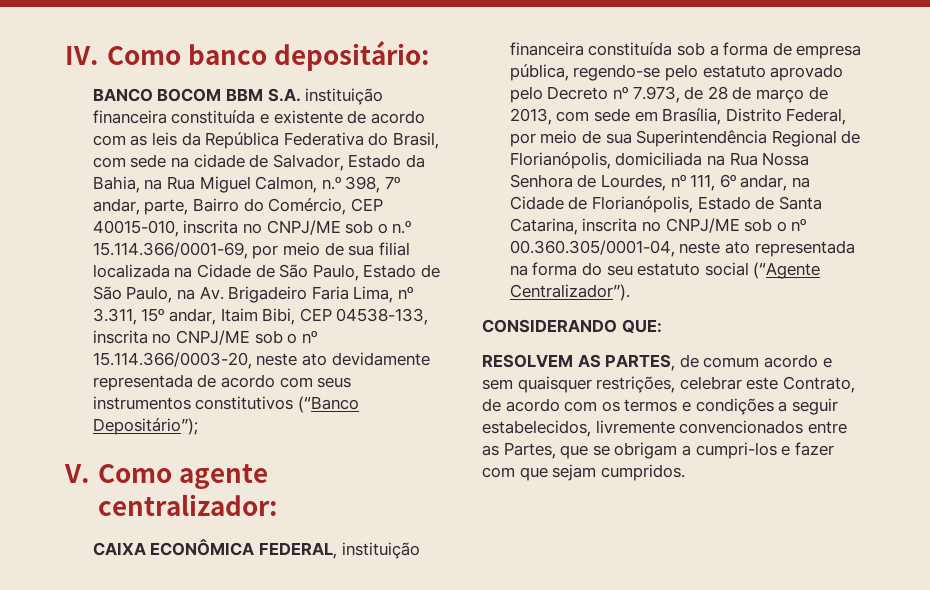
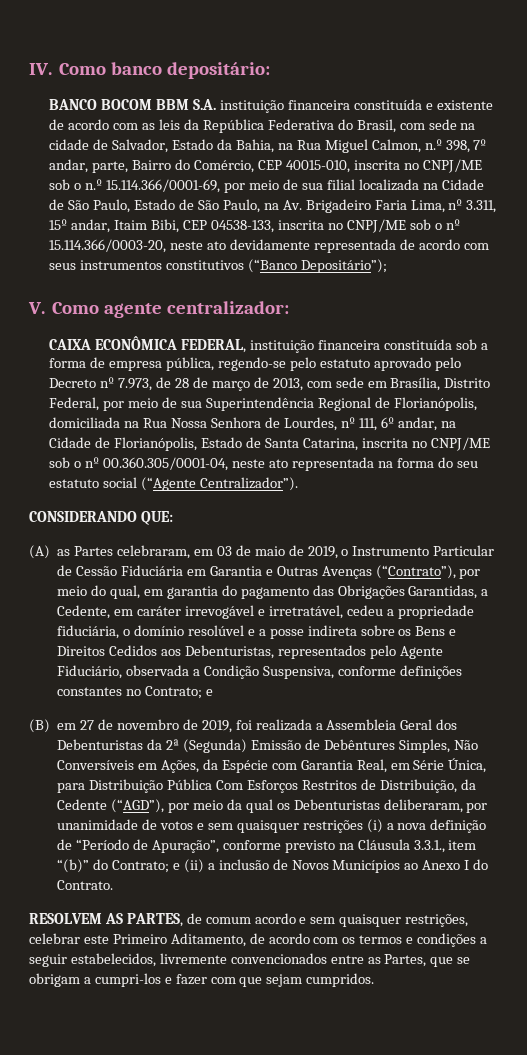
+ (A) as Partes celebraram, em 03 de maio de 2019, o Instrumento Particular de Cessão Fiduciária em Garantia e Outras Avenças (“Contrato”), por meio do qual, em garantia do pagamento das Obrigações Garantidas, a Cedente, em caráter irrevogável e irretratável, cedeu a propriedade fiduciária, o domínio resolúvel e a posse indireta sobre os Bens e Direitos Cedidos aos Debenturistas, representados pelo Agente Fiduciário, observada a Condição Suspensiva, conforme definições constantes no Contrato; e
+ (B) em 27 de novembro de 2019, foi realizada a Assembleia Geral dos Debenturistas da 2ª (Segunda) Emissão de Debêntures Simples, Não Conversíveis em Ações, da Espécie com Garantia Real, em Série Única, para Distribuição Pública Com Esforços Restritos de Distribuição, da Cedente (“AGD”), por meio da qual os Debenturistas deliberaram, por unanimidade de votos e sem quaisquer restrições (i) a nova definição de “Período de Apuração”, conforme previsto na Cláusula 3.3.1., item “(b)” do Contrato; e (ii) a inclusão de Novos Municípios ao Anexo I do Contrato.
- RESOLVEM AS PARTES, de comum acordo e sem quaisquer restrições, celebrar este Contrato, de acordo com os termos e condições a seguir estabelecidos, livremente convencionados entre as Partes, que se obrigam a cumpri-los e fazer com que sejam cumpridos.
+ RESOLVEM AS PARTES, de comum acordo e sem quaisquer restrições, celebrar este Primeiro Aditamento, de acordo com os termos e condições a seguir estabelecidos, livremente convencionados entre as Partes, que se obrigam a cumpri-los e fazer com que sejam cumpridos.

